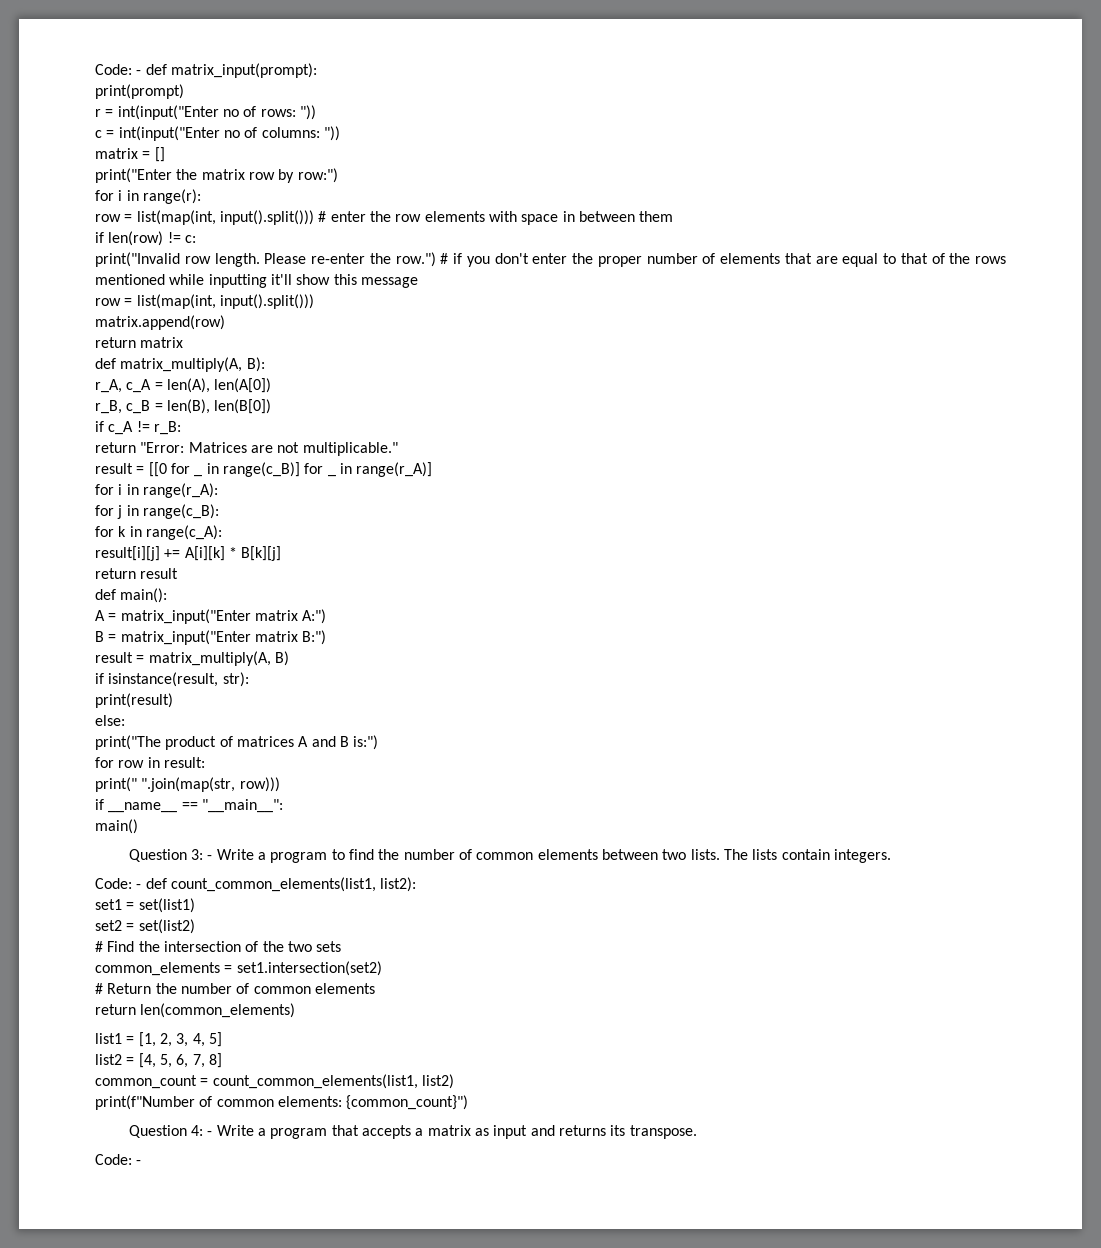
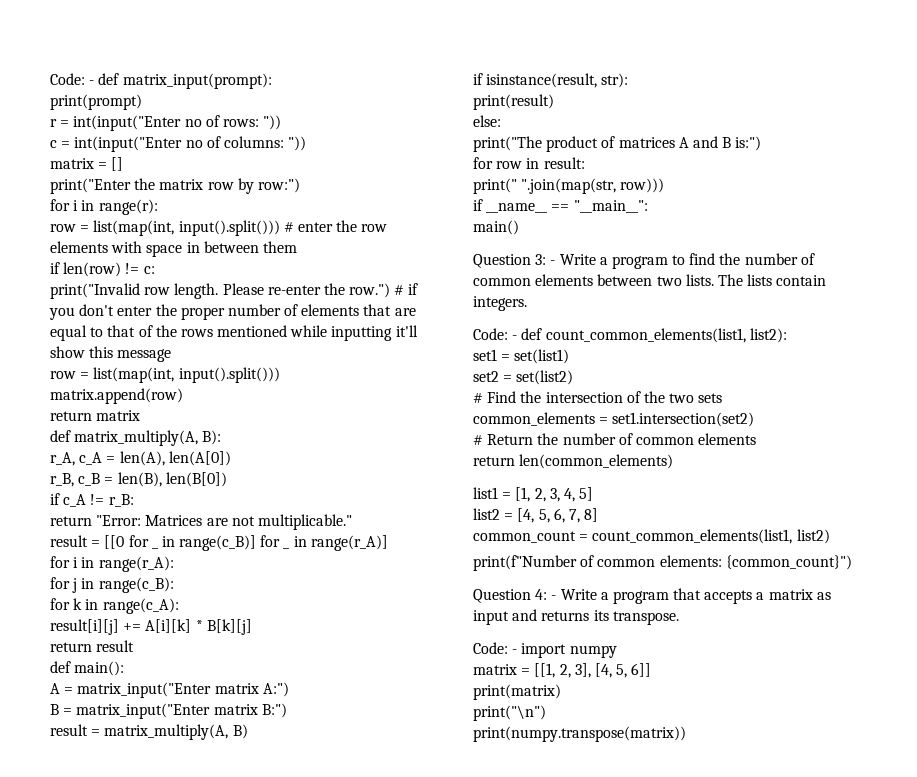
  Question 4: - Write a program that accepts a matrix as input and returns its transpose.
- Code: -
+ Code: - import numpy
+ matrix = [[1, 2, 3], [4, 5, 6]]
+ print(matrix)
+ print("\n")
+ print(numpy.transpose(matrix))

